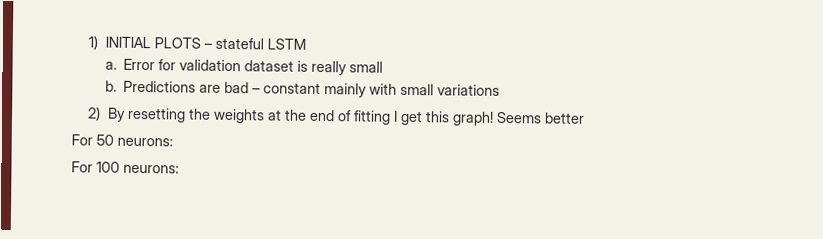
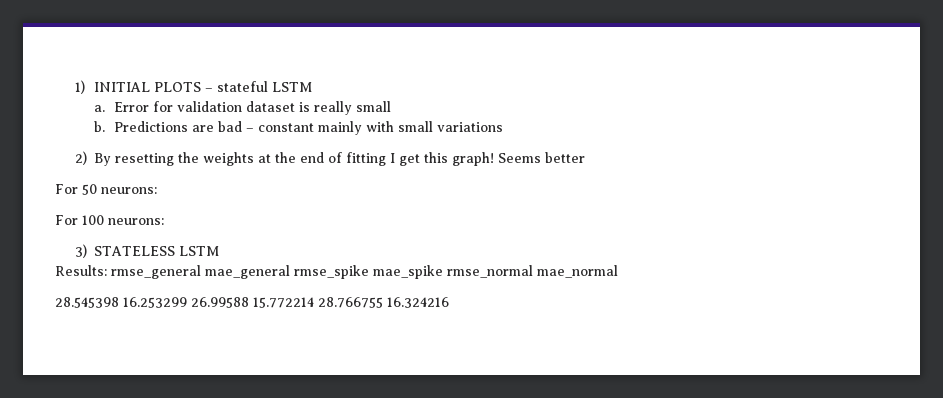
+ 3) STATELESS LSTM
+ Results: rmse_general mae_general rmse_spike mae_spike rmse_normal mae_normal
+ 28.545398 16.253299 26.99588 15.772214 28.766755 16.324216

